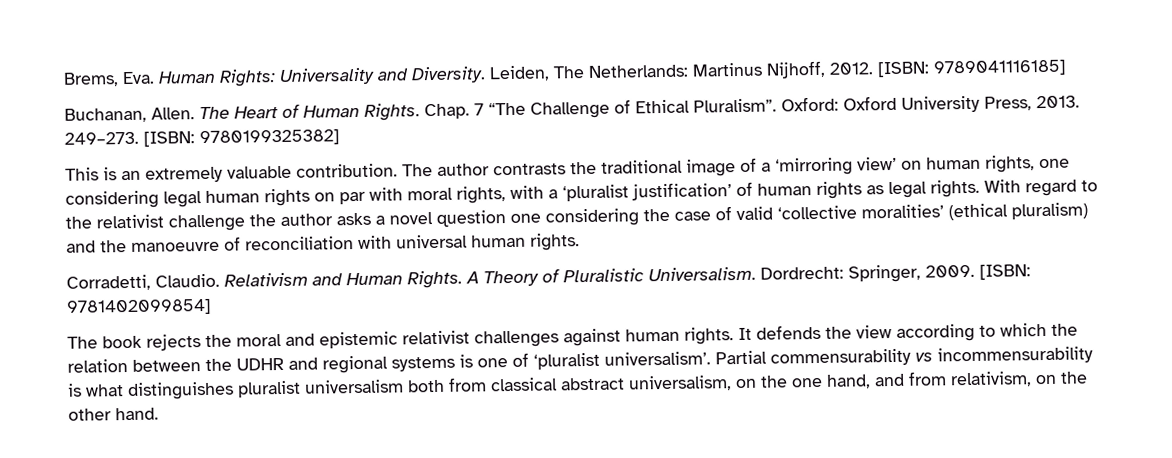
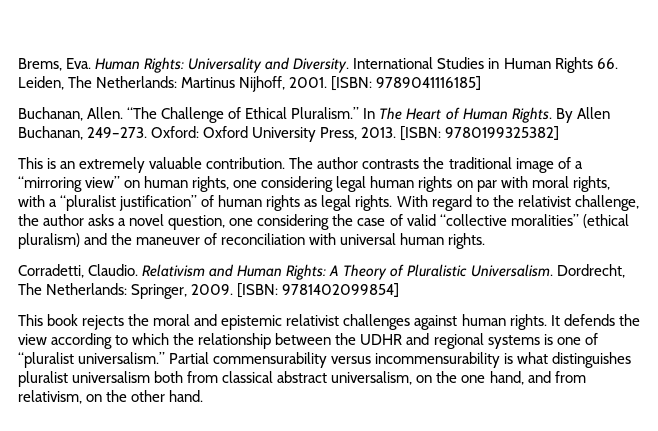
- Leiden, The Netherlands: Martinus Nijhoff, 2012.
+ International Studies in Human Rights 66. Leiden, The Netherlands: Martinus Nijhoff, 2001.
- The Heart of Human Rights.
+ “The Challenge of Ethical Pluralism.” In The Heart of Human Rights.
- Chap. 7 “The Challenge of Ethical Pluralism”.
+ By Allen Buchanan, 249–273.
- 249–273.
- The author contrasts the traditional image of a ‘mirroring view’ on human rights, one considering legal human rights on par with moral rights, with a ‘pluralist justification’ of human rights as legal rights.
+ The author contrasts the traditional image of a “mirroring view” on human rights, one considering legal human rights on par with moral rights, with a “pluralist justification” of human rights as legal rights.
- With regard to the relativist challenge the author asks a novel question one considering the case of valid ‘collective moralities’ (ethical pluralism) and the manoeuvre of reconciliation with universal human rights.
+ With regard to the relativist challenge, the author asks a novel question, one considering the case of valid “collective moralities” (ethical pluralism) and the maneuver of reconciliation with universal human rights.
- Relativism and Human Rights. A Theory of Pluralistic Universalism.
+ Relativism and Human Rights: A Theory of Pluralistic Universalism.
- Dordrecht: Springer, 2009.
+ Dordrecht, The Netherlands: Springer, 2009.
- The book rejects the moral and epistemic relativist challenges against human rights.
+ This book rejects the moral and epistemic relativist challenges against human rights.
- It defends the view according to which the relation between the UDHR and regional systems is one of ‘pluralist universalism’.
+ It defends the view according to which the relationship between the UDHR and regional systems is one of “pluralist universalism.”
- Partial commensurability vs incommensurability is what distinguishes pluralist universalism both from classical abstract universalism, on the one hand, and from relativism, on the other hand.
+ Partial commensurability versus incommensurability is what distinguishes pluralist universalism both from classical abstract universalism, on the one hand, and from relativism, on the other hand.

